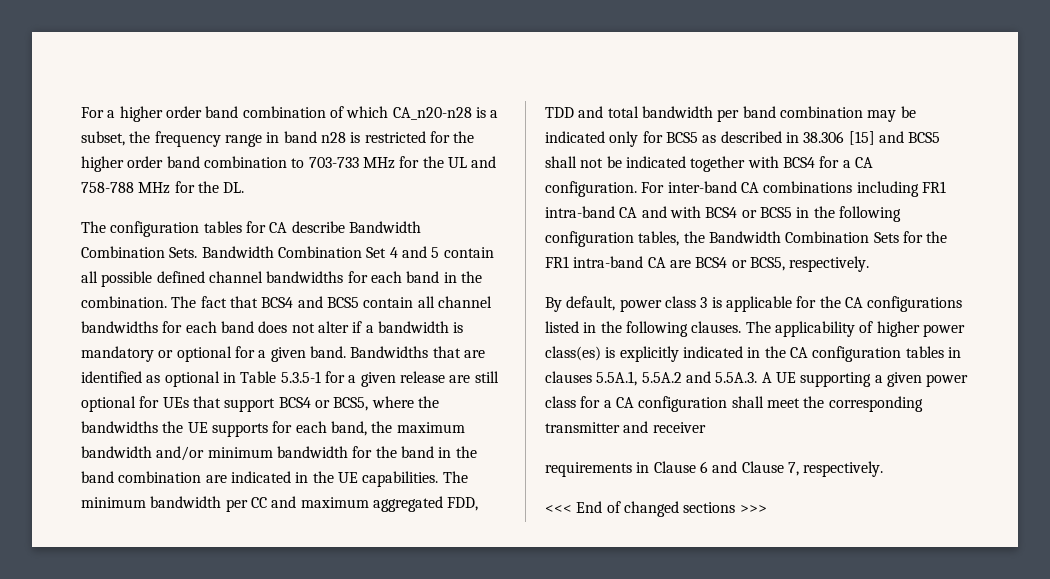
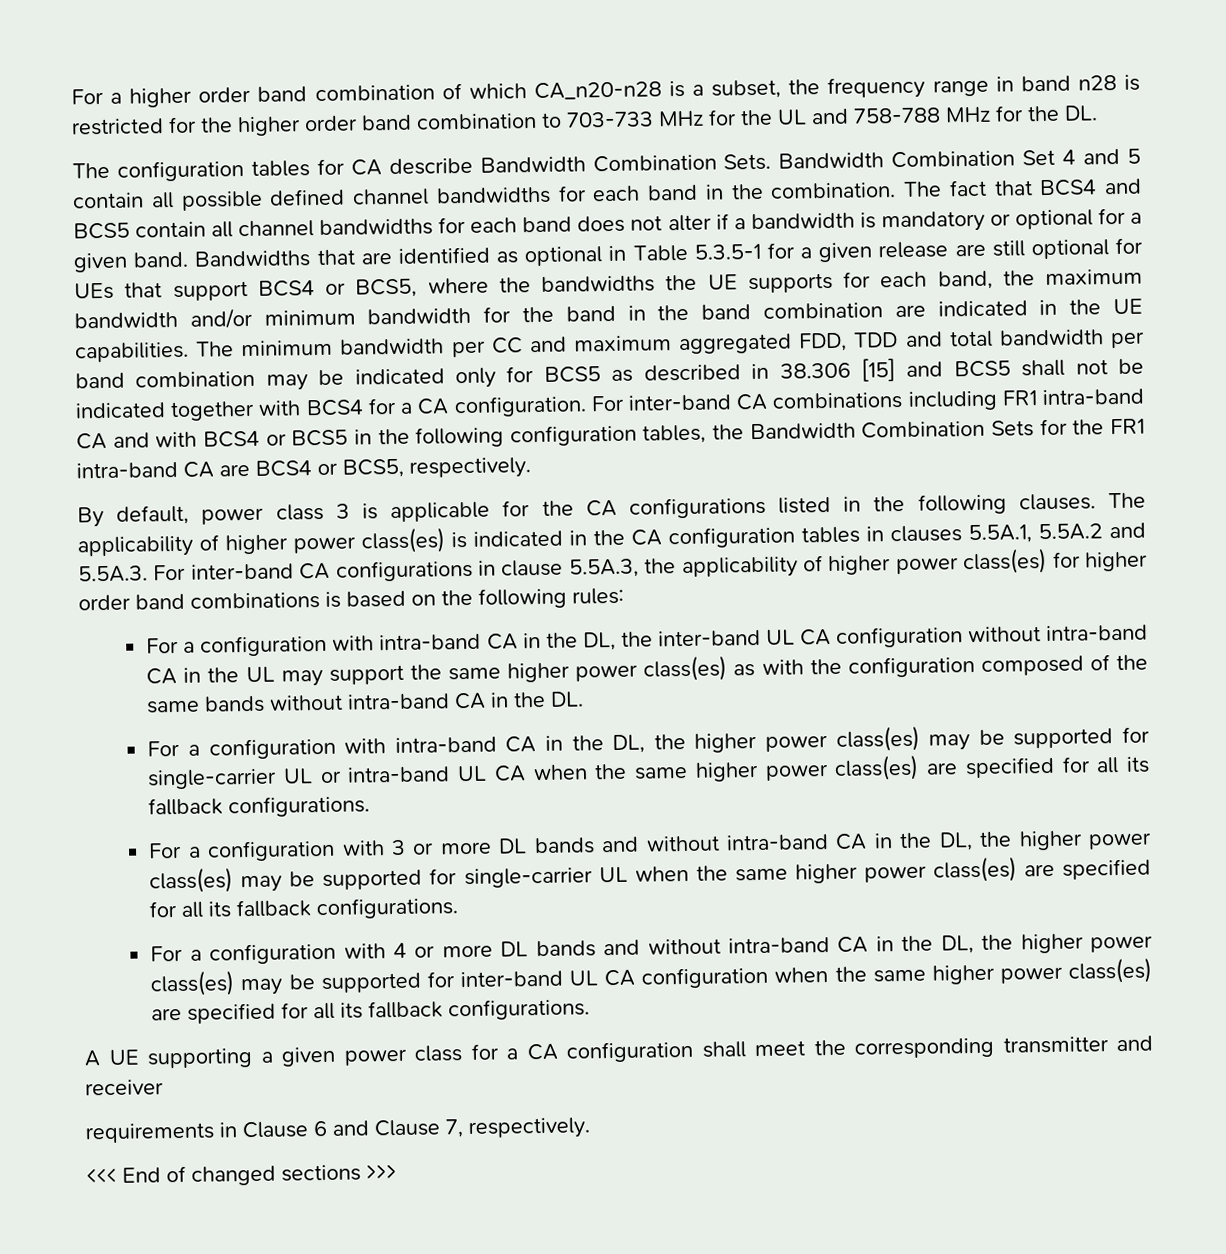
- The applicability of higher power class(es) is explicitly indicated in the CA configuration tables in clauses 5.5A.1, 5.5A.2 and 5.5A.3. A UE supporting a given power class for a CA configuration shall meet the corresponding transmitter and receiver
+ The applicability of higher power class(es) is indicated in the CA configuration tables in clauses 5.5A.1, 5.5A.2 and 5.5A.3. For inter-band CA configurations in clause 5.5A.3, the applicability of higher power class(es) for higher order band combinations is based on the following rules:
+ For a configuration with intra-band CA in the DL, the inter-band UL CA configuration without intra-band CA in the UL may support the same higher power class(es) as with the configuration composed of the same bands without intra-band CA in the DL.
+ For a configuration with intra-band CA in the DL, the higher power class(es) may be supported for single-carrier UL or intra-band UL CA when the same higher power class(es) are specified for all its fallback configurations.
+ For a configuration with 3 or more DL bands and without intra-band CA in the DL, the higher power class(es) may be supported for single-carrier UL when the same higher power class(es) are specified for all its fallback configurations.
+ For a configuration with 4 or more DL bands and without intra-band CA in the DL, the higher power class(es) may be supported for inter-band UL CA configuration when the same higher power class(es) are specified for all its fallback configurations.
+ A UE supporting a given power class for a CA configuration shall meet the corresponding transmitter and receiver

